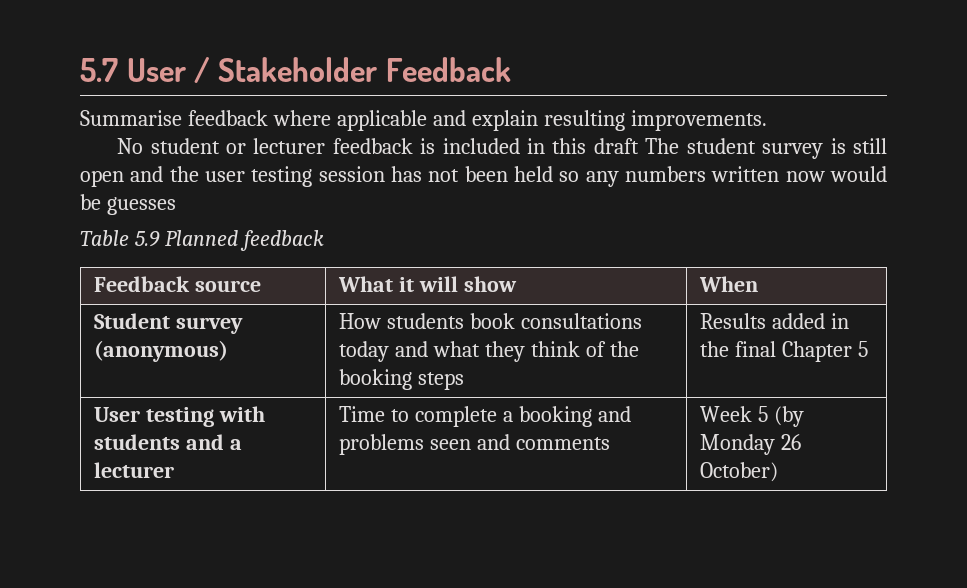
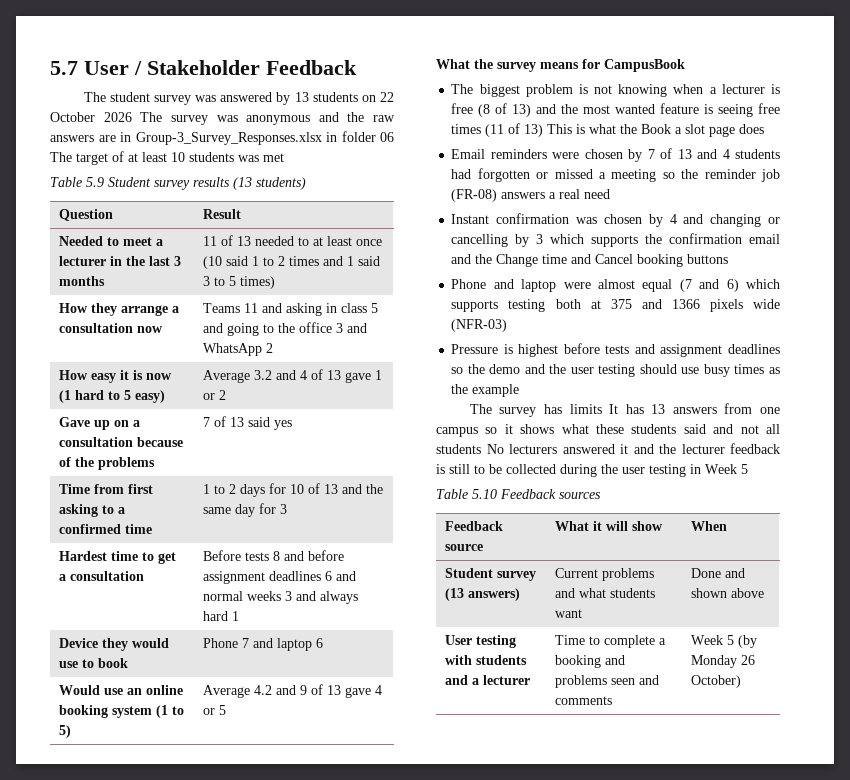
- Summarise feedback where applicable and explain resulting improvements.
- No student or lecturer feedback is included in this draft The student survey is still open and the user testing session has not been held so any numbers written now would be guesses
- Table 5.9 Planned feedback
+ The student survey was answered by 13 students on 22 October 2026 The survey was anonymous and the raw answers are in Group-3_Survey_Responses.xlsx in folder 06 The target of at least 10 students was met
+ Table 5.9 Student survey results (13 students)
+ Question | Result
+ Needed to meet a lecturer in the last 3 months | 11 of 13 needed to at least once (10 said 1 to 2 times and 1 said 3 to 5 times)
+ How they arrange a consultation now | Teams 11 and asking in class 5 and going to the office 3 and WhatsApp 2
+ How easy it is now (1 hard to 5 easy) | Average 3.2 and 4 of 13 gave 1 or 2
+ Gave up on a consultation because of the problems | 7 of 13 said yes
+ Time from first asking to a confirmed time | 1 to 2 days for 10 of 13 and the same day for 3
+ Hardest time to get a consultation | Before tests 8 and before assignment deadlines 6 and normal weeks 3 and always hard 1
+ Device they would use to book | Phone 7 and laptop 6
+ Would use an online booking system (1 to 5) | Average 4.2 and 9 of 13 gave 4 or 5
+ What the survey means for CampusBook
+ The biggest problem is not knowing when a lecturer is free (8 of 13) and the most wanted feature is seeing free times (11 of 13) This is what the Book a slot page does
+ Email reminders were chosen by 7 of 13 and 4 students had forgotten or missed a meeting so the reminder job (FR-08) answers a real need
+ Instant confirmation was chosen by 4 and changing or cancelling by 3 which supports the confirmation email and the Change time and Cancel booking buttons
+ Phone and laptop were almost equal (7 and 6) which supports testing both at 375 and 1366 pixels wide (NFR-03)
+ Pressure is highest before tests and assignment deadlines so the demo and the user testing should use busy times as the example
+ The survey has limits It has 13 answers from one campus so it shows what these students said and not all students No lecturers answered it and the lecturer feedback is still to be collected during the user testing in Week 5
+ Table 5.10 Feedback sources
- Student survey (anonymous) | How students book consultations today and what they think of the booking steps | Results added in the final Chapter 5
+ Student survey (13 answers) | Current problems and what students want | Done and shown above

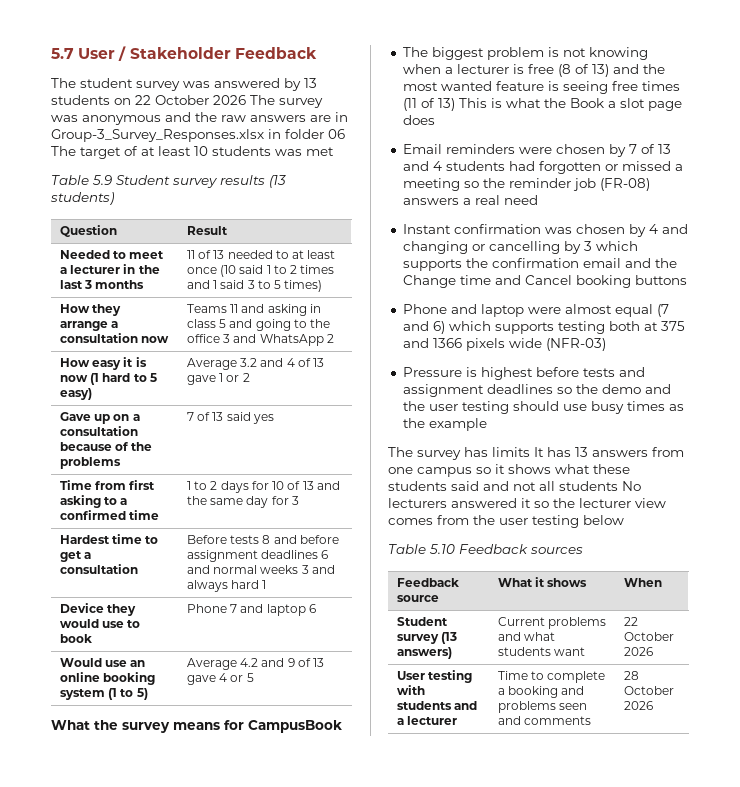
- The survey has limits It has 13 answers from one campus so it shows what these students said and not all students No lecturers answered it and the lecturer feedback is still to be collected during the user testing in Week 5
+ The survey has limits It has 13 answers from one campus so it shows what these students said and not all students No lecturers answered it so the lecturer view comes from the user testing below
- Feedback source | What it will show | When
+ Feedback source | What it shows | When
- Student survey (13 answers) | Current problems and what students want | Done and shown above
+ Student survey (13 answers) | Current problems and what students want | 22 October 2026
- User testing with students and a lecturer | Time to complete a booking and problems seen and comments | Week 5 (by Monday 26 October)
+ User testing with students and a lecturer | Time to complete a booking and problems seen and comments | 28 October 2026

